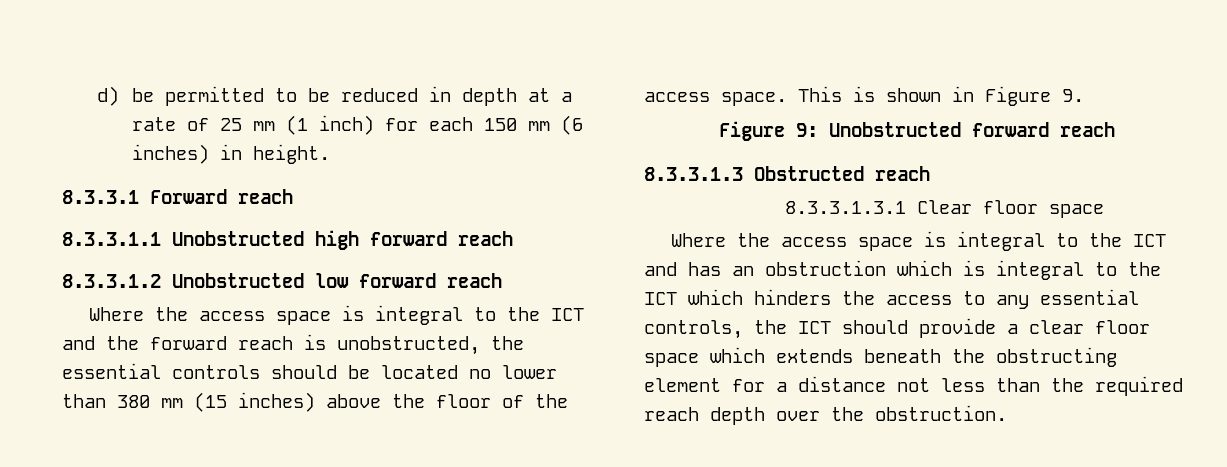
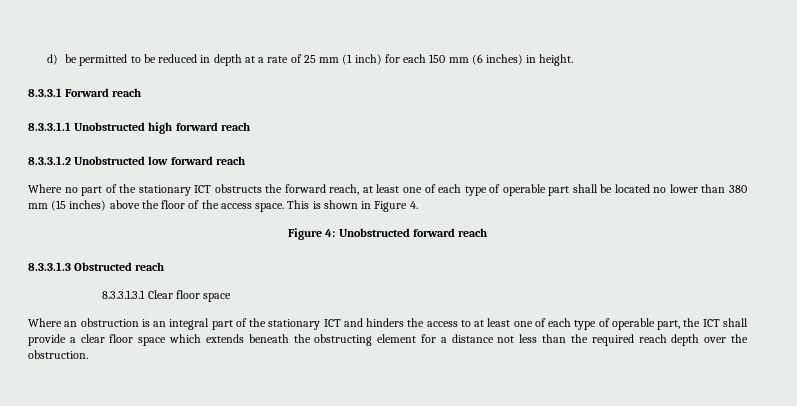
- Where the access space is integral to the ICT and the forward reach is unobstructed, the essential controls should be located no lower than 380 mm (15 inches) above the floor of the access space.
+ Where no part of the stationary ICT obstructs the forward reach, at least one of each type of operable part shall be located no lower than 380 mm (15 inches) above the floor of the access space.
- This is shown in Figure 9.
- Figure 9: Unobstructed forward reach
+ This is shown in Figure 4.
+ Figure 4: Unobstructed forward reach
- Where the access space is integral to the ICT and has an obstruction which is integral to the ICT which hinders the access to any essential controls, the ICT should provide a clear floor space which extends beneath the obstructing element for a distance not less than the required reach depth over the obstruction.
+ Where an obstruction is an integral part of the stationary ICT and hinders the access to at least one of each type of operable part, the ICT shall provide a clear floor space which extends beneath the obstructing element for a distance not less than the required reach depth over the obstruction.

